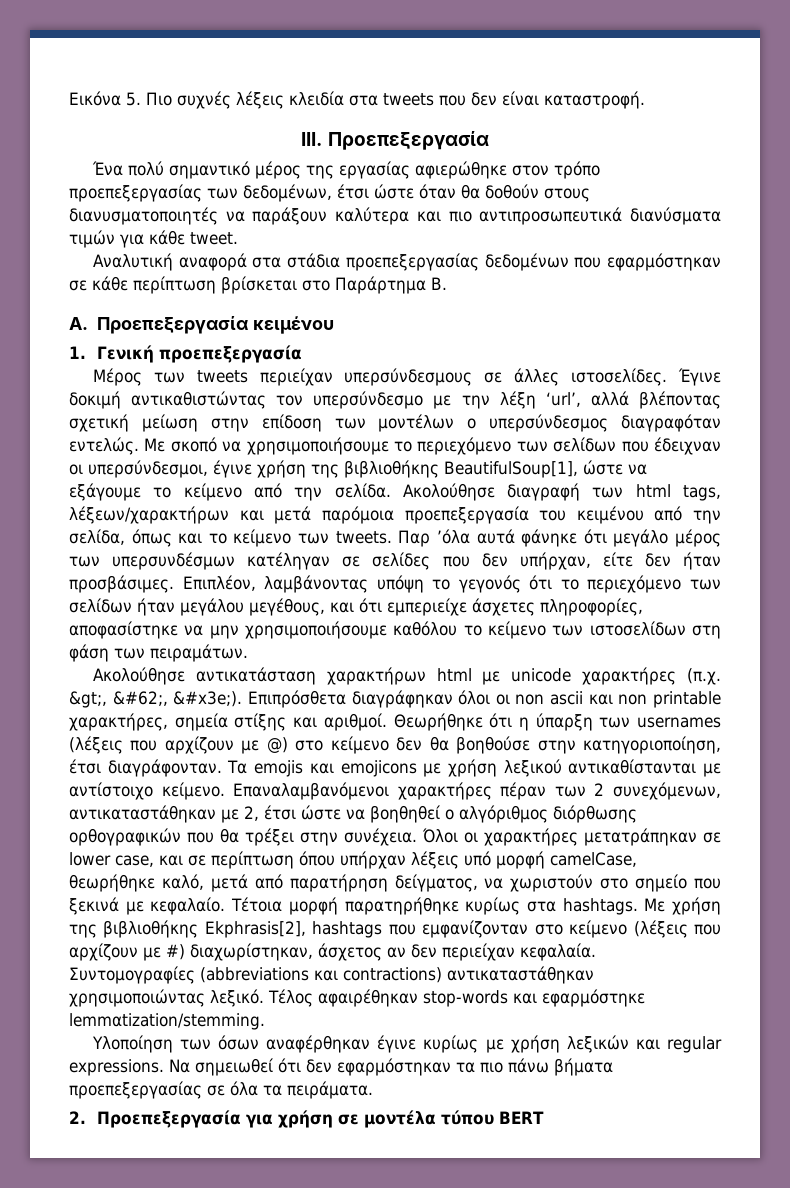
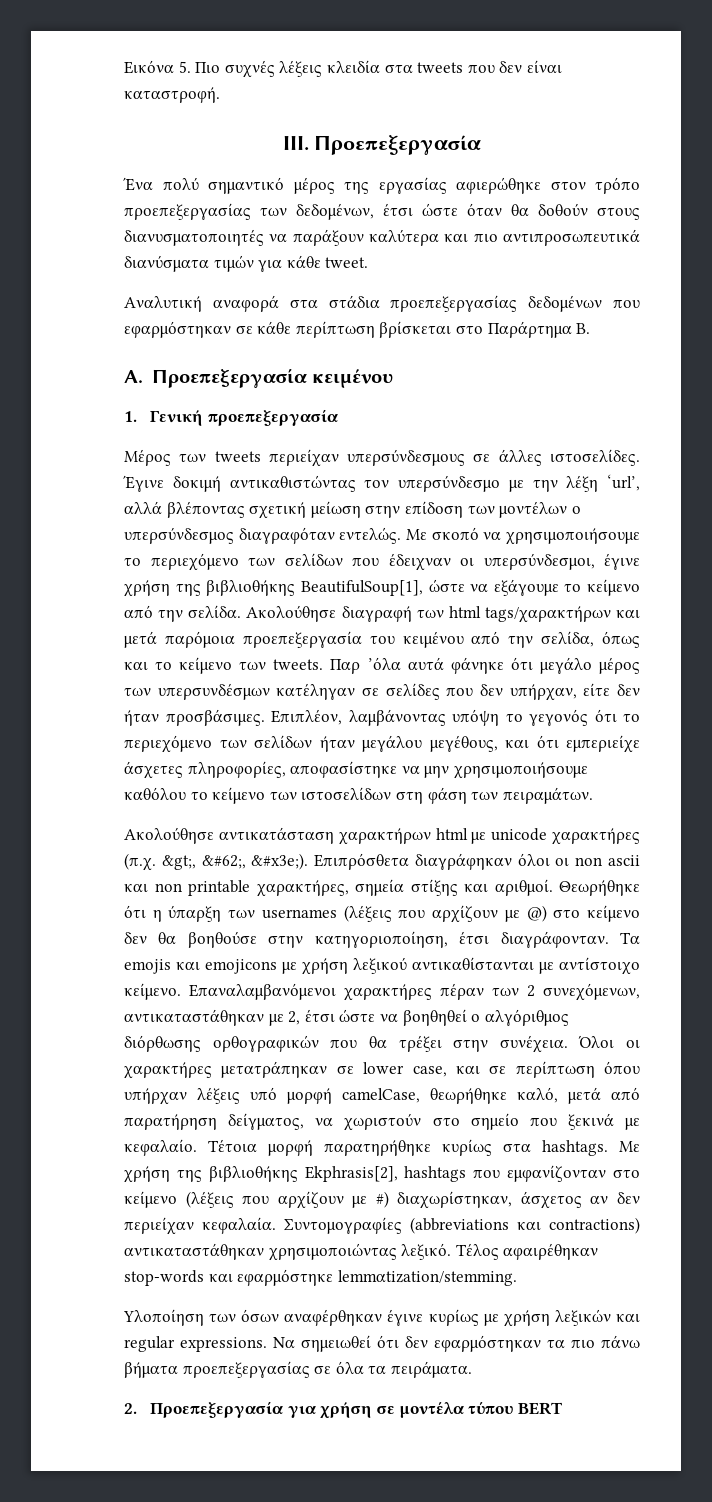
- Ακολούθησε διαγραφή των html tags, λέξεων/χαρακτήρων και μετά παρόμοια προεπεξεργασία του κειμένου από την σελίδα, όπως και το κείμενο των tweets.
+ Ακολούθησε διαγραφή των html tags/χαρακτήρων και μετά παρόμοια προεπεξεργασία του κειμένου από την σελίδα, όπως και το κείμενο των tweets.

